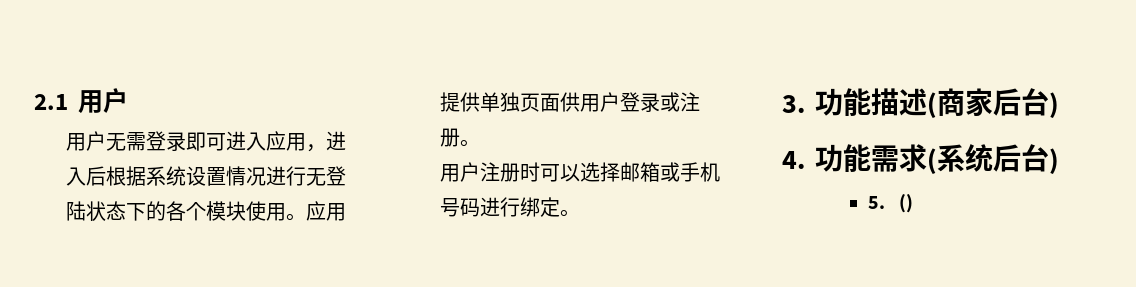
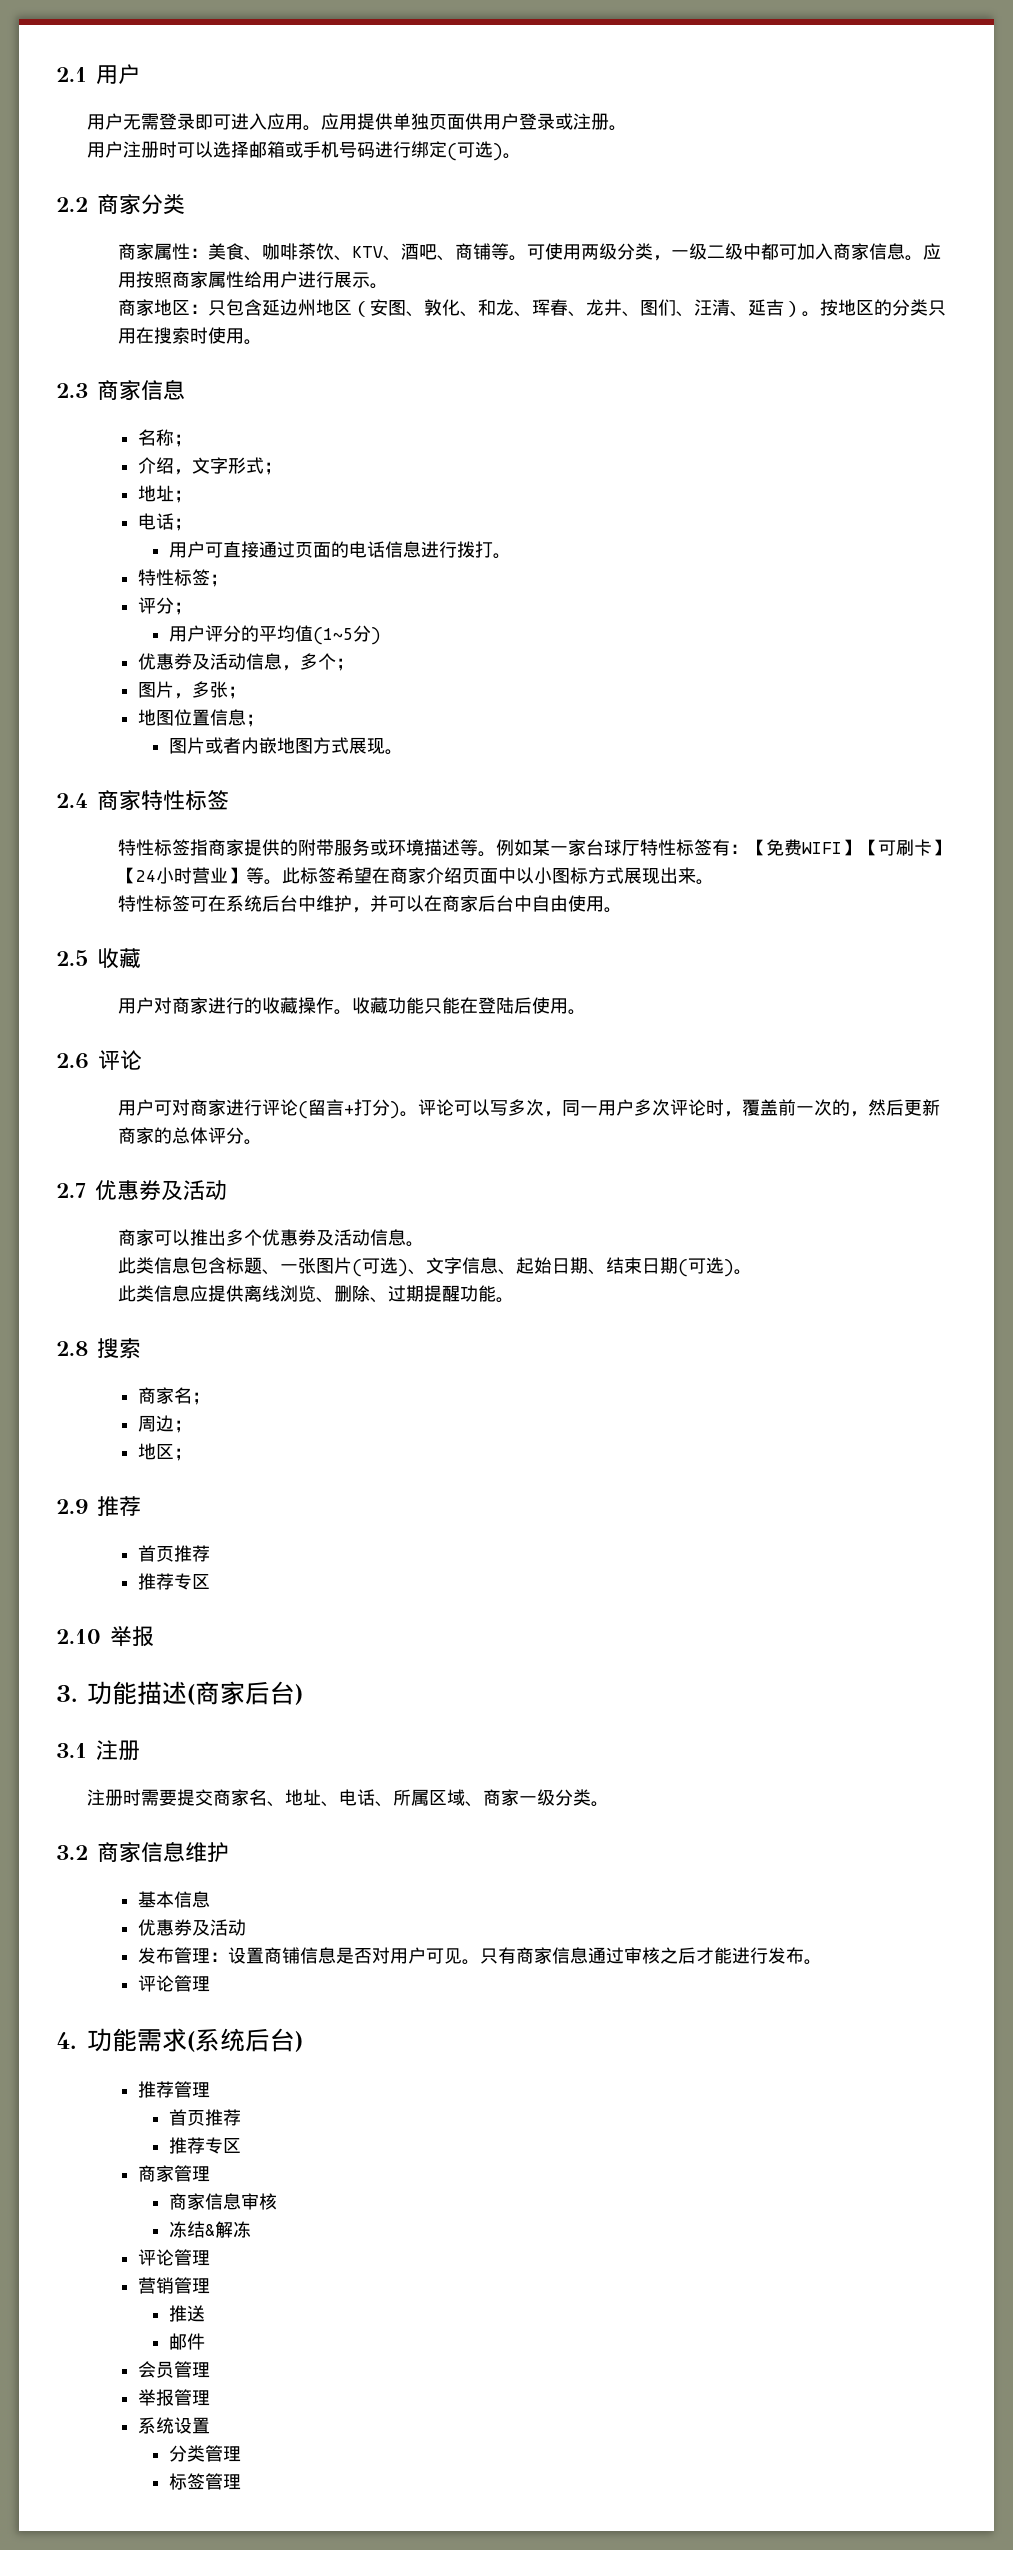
- 用户无需登录即可进入应用，进入后根据系统设置情况进行无登陆状态下的各个模块使用。
+ 用户无需登录即可进入应用。
- 用户注册时可以选择邮箱或手机号码进行绑定。
+ 用户注册时可以选择邮箱或手机号码进行绑定(可选)。
+ 2.2商家分类
+ 商家属性：美食、咖啡茶饮、KTV、酒吧、商铺等。可使用两级分类，一级二级中都可加入商家信息。应用按照商家属性给用户进行展示。
+ 商家地区：只包含延边州地区（安图、敦化、和龙、珲春、龙井、图们、汪清、延吉）。按地区的分类只用在搜索时使用。
+ 2.3商家信息
+ 名称；
+ 介绍，文字形式；
+ 地址；
+ 电话；
+ 用户可直接通过页面的电话信息进行拨打。
+ 特性标签；
+ 评分；
+ 用户评分的平均值(1~5分)
+ 优惠券及活动信息，多个；
+ 图片，多张；
+ 地图位置信息；
+ 图片或者内嵌地图方式展现。
+ 2.4商家特性标签
+ 特性标签指商家提供的附带服务或环境描述等。例如某一家台球厅特性标签有：【免费WIFI】【可刷卡】【24小时营业】等。此标签希望在商家介绍页面中以小图标方式展现出来。
+ 特性标签可在系统后台中维护，并可以在商家后台中自由使用。
+ 2.5收藏
+ 用户对商家进行的收藏操作。收藏功能只能在登陆后使用。
+ 2.6评论
+ 用户可对商家进行评论(留言+打分)。评论可以写多次，同一用户多次评论时，覆盖前一次的，然后更新商家的总体评分。
+ 2.7优惠劵及活动
+ 商家可以推出多个优惠劵及活动信息。
+ 此类信息包含标题、一张图片(可选)、文字信息、起始日期、结束日期(可选)。
+ 此类信息应提供离线浏览、删除、过期提醒功能。
+ 2.8搜索
+ 商家名；
+ 周边；
+ 地区；
+ 2.9推荐
+ 首页推荐
+ 推荐专区
+ 2.10举报
+ 3.1注册
+ 注册时需要提交商家名、地址、电话、所属区域、商家一级分类。
+ 3.2商家信息维护
+ 基本信息
+ 优惠劵及活动
+ 发布管理：设置商铺信息是否对用户可见。只有商家信息通过审核之后才能进行发布。
+ 评论管理
- 5. ()
+ 推荐管理
+ 首页推荐
+ 推荐专区
+ 商家管理
+ 商家信息审核
+ 冻结&解冻
+ 评论管理
+ 营销管理
+ 推送
+ 邮件
+ 会员管理
+ 举报管理
+ 系统设置
+ 分类管理
+ 标签管理

